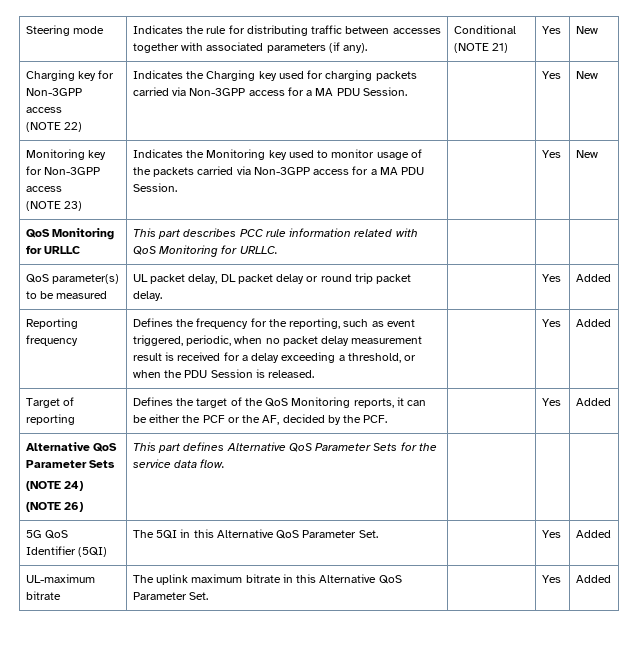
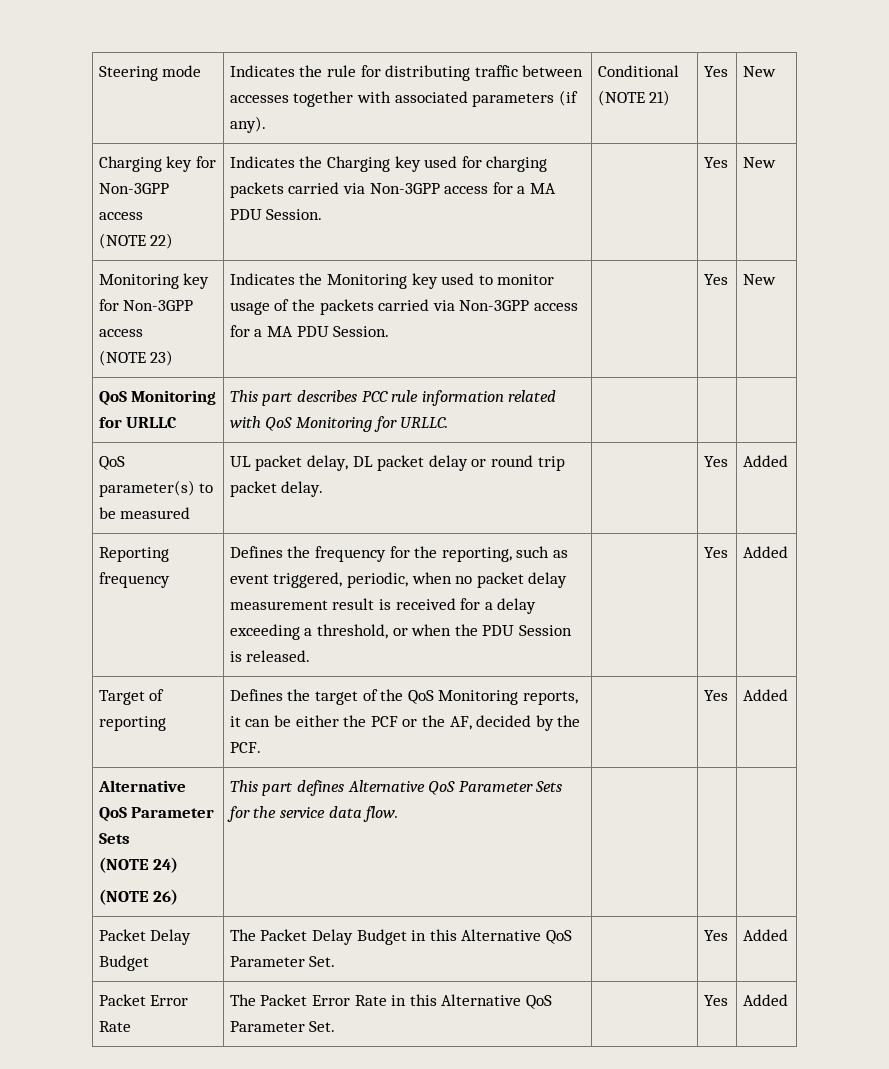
- 5G QoS Identifier (5QI) | The 5QI in this Alternative QoS Parameter Set. | | Yes | Added
+ Packet Delay Budget | The Packet Delay Budget in this Alternative QoS Parameter Set. | | Yes | Added
- UL-maximum bitrate | The uplink maximum bitrate in this Alternative QoS Parameter Set. | | Yes | Added
+ Packet Error Rate | The Packet Error Rate in this Alternative QoS Parameter Set. | | Yes | Added

